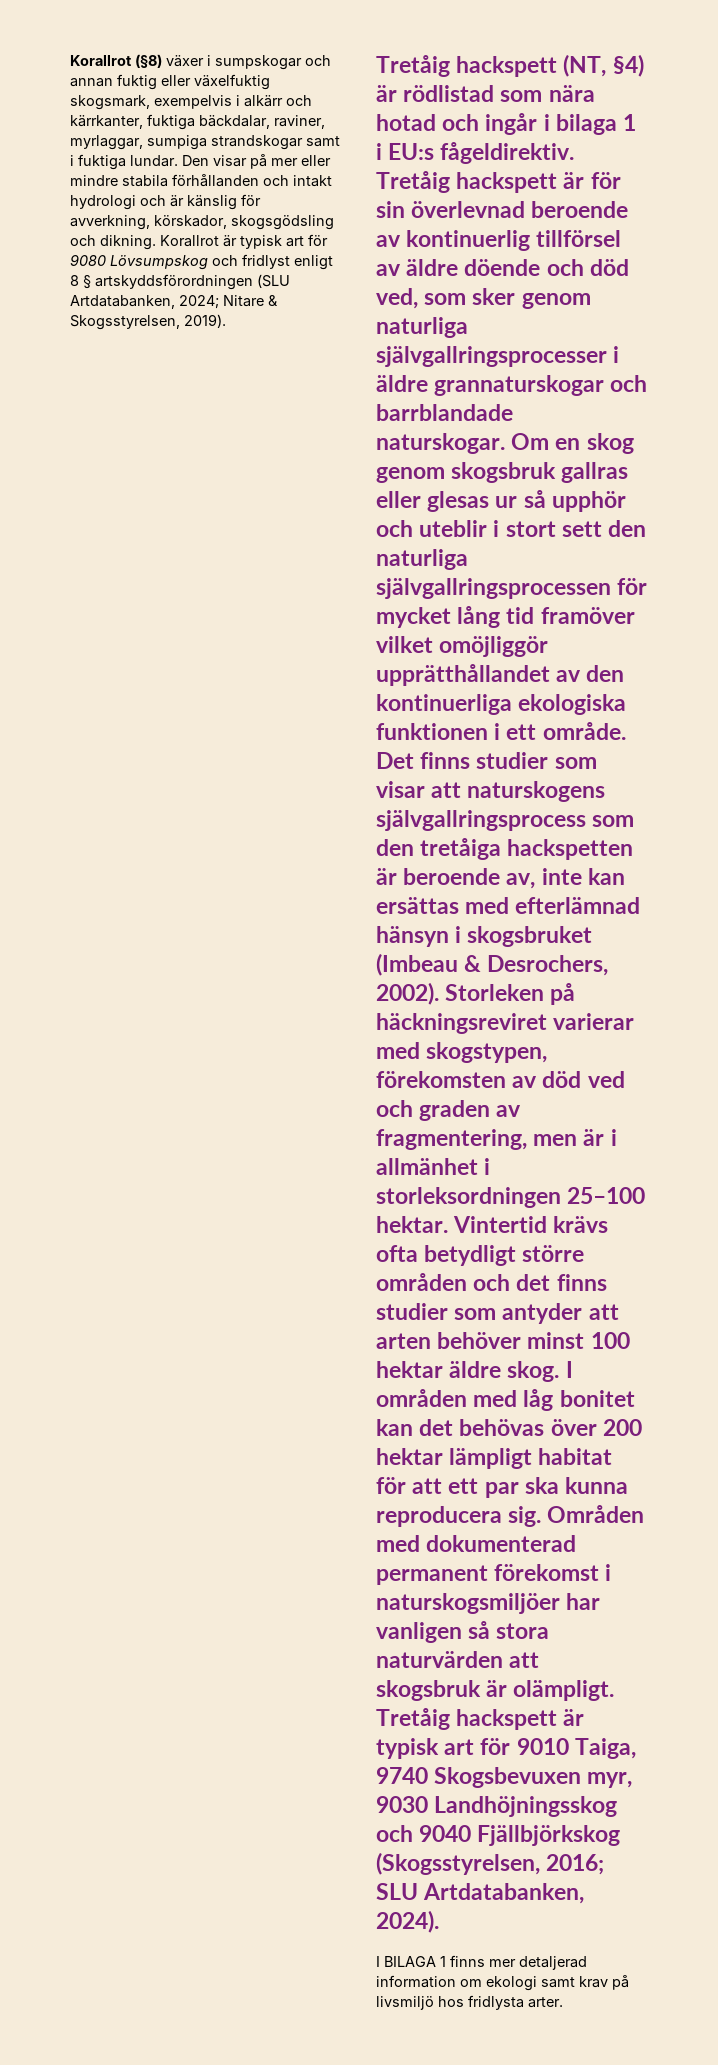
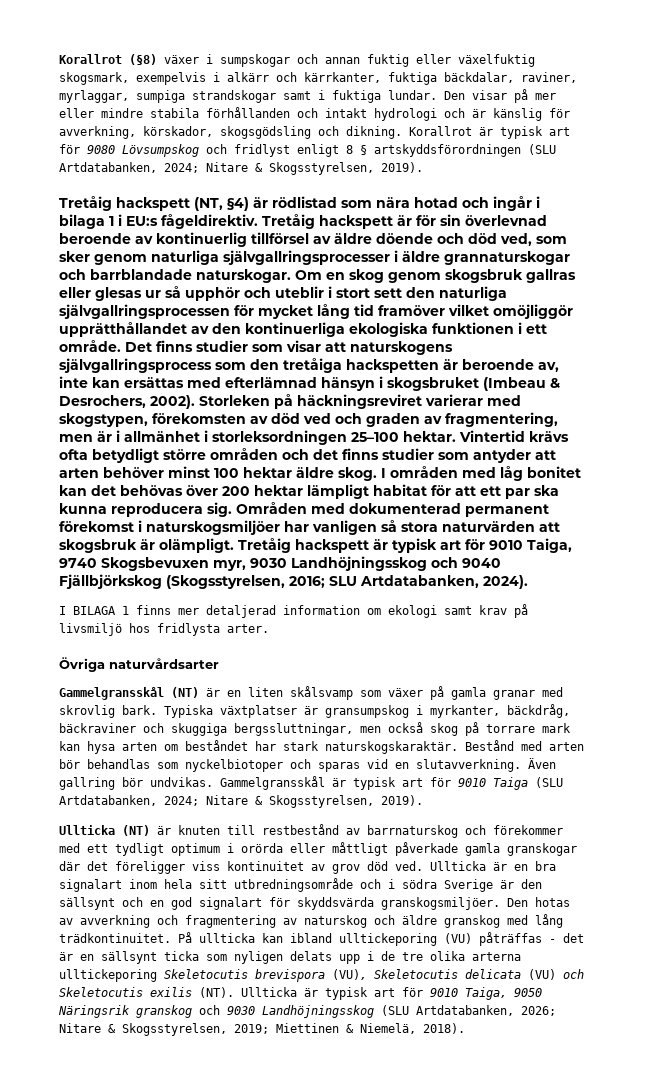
+ Övriga naturvårdsarter
+ Gammelgransskål (NT) är en liten skålsvamp som växer på gamla granar med skrovlig bark. Typiska växtplatser är gransumpskog i myrkanter, bäckdråg, bäckraviner och skuggiga bergssluttningar, men också skog på torrare mark kan hysa arten om beståndet har stark naturskogskaraktär. Bestånd med arten bör behandlas som nyckelbiotoper och sparas vid en slutavverkning. Även gallring bör undvikas. Gammelgransskål är typisk art för 9010 Taiga (SLU Artdatabanken, 2024; Nitare & Skogsstyrelsen, 2019).
+ Ullticka (NT) är knuten till restbestånd av barrnaturskog och förekommer med ett tydligt optimum i orörda eller måttligt påverkade gamla granskogar där det föreligger viss kontinuitet av grov död ved. Ullticka är en bra signalart inom hela sitt utbredningsområde och i södra Sverige är den sällsynt och en god signalart för skyddsvärda granskogsmiljöer. Den hotas av avverkning och fragmentering av naturskog och äldre granskog med lång trädkontinuitet. På ullticka kan ibland ulltickeporing (VU) påträffas - det är en sällsynt ticka som nyligen delats upp i de tre olika arterna ulltickeporing Skeletocutis brevispora (VU), Skeletocutis delicata (VU) och Skeletocutis exilis (NT). Ullticka är typisk art för 9010 Taiga, 9050 Näringsrik granskog och 9030 Landhöjningsskog (SLU Artdatabanken, 2026; Nitare & Skogsstyrelsen, 2019; Miettinen & Niemelä, 2018).

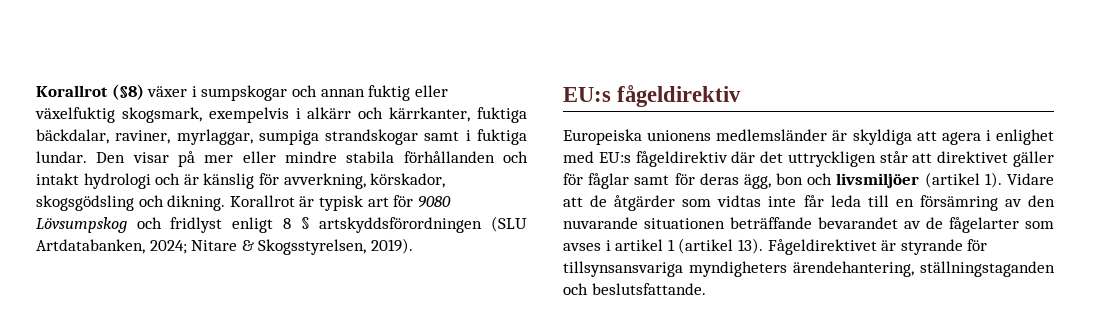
  Korallrot är typisk art för 9080 Lövsumpskog och fridlyst enligt 8 § artskyddsförordningen (SLU Artdatabanken, 2024; Nitare & Skogsstyrelsen, 2019).
- Tretåig hackspett (NT, §4) är rödlistad som nära hotad och ingår i bilaga 1 i EU:s fågeldirektiv. Tretåig hackspett är för sin överlevnad beroende av kontinuerlig tillförsel av äldre döende och död ved, som sker genom naturliga självgallringsprocesser i äldre grannaturskogar och barrblandade naturskogar. Om en skog genom skogsbruk gallras eller glesas ur så upphör och uteblir i stort sett den naturliga självgallringsprocessen för mycket lång tid framöver vilket omöjliggör upprätthållandet av den kontinuerliga ekologiska funktionen i ett område. Det finns studier som visar att naturskogens självgallringsprocess som den tretåiga hackspetten är beroende av, inte kan ersättas med efterlämnad hänsyn i skogsbruket (Imbeau & Desrochers, 2002). Storleken på häckningsreviret varierar med skogstypen, förekomsten av död ved och graden av fragmentering, men är i allmänhet i storleksordningen 25–100 hektar. Vintertid krävs ofta betydligt större områden och det finns studier som antyder att arten behöver minst 100 hektar äldre skog. I områden med låg bonitet kan det behövas över 200 hektar lämpligt habitat för att ett par ska kunna reproducera sig. Områden med dokumenterad permanent förekomst i naturskogsmiljöer har vanligen så stora naturvärden att skogsbruk är olämpligt. Tretåig hackspett är typisk art för 9010 Taiga, 9740 Skogsbevuxen myr, 9030 Landhöjningsskog och 9040 Fjällbjörkskog (Skogsstyrelsen, 2016; SLU Artdatabanken, 2024).
- I BILAGA 1 finns mer detaljerad information om ekologi samt krav på livsmiljö hos fridlysta arter.
- Övriga naturvårdsarter
- Gammelgransskål (NT) är en liten skålsvamp som växer på gamla granar med skrovlig bark. Typiska växtplatser är gransumpskog i myrkanter, bäckdråg, bäckraviner och skuggiga bergssluttningar, men också skog på torrare mark kan hysa arten om beståndet har stark naturskogskaraktär. Bestånd med arten bör behandlas som nyckelbiotoper och sparas vid en slutavverkning. Även gallring bör undvikas. Gammelgransskål är typisk art för 9010 Taiga (SLU Artdatabanken, 2024; Nitare & Skogsstyrelsen, 2019).
- Ullticka (NT) är knuten till restbestånd av barrnaturskog och förekommer med ett tydligt optimum i orörda eller måttligt påverkade gamla granskogar där det föreligger viss kontinuitet av grov död ved. Ullticka är en bra signalart inom hela sitt utbredningsområde och i södra Sverige är den sällsynt och en god signalart för skyddsvärda granskogsmiljöer. Den hotas av avverkning och fragmentering av naturskog och äldre granskog med lång trädkontinuitet. På ullticka kan ibland ulltickeporing (VU) påträffas - det är en sällsynt ticka som nyligen delats upp i de tre olika arterna ulltickeporing Skeletocutis brevispora (VU), Skeletocutis delicata (VU) och Skeletocutis exilis (NT). Ullticka är typisk art för 9010 Taiga, 9050 Näringsrik granskog och 9030 Landhöjningsskog (SLU Artdatabanken, 2026; Nitare & Skogsstyrelsen, 2019; Miettinen & Niemelä, 2018).
+ EU:s fågeldirektiv
+ Europeiska unionens medlemsländer är skyldiga att agera i enlighet med EU:s fågeldirektiv där det uttryckligen står att direktivet gäller för fåglar samt för deras ägg, bon och livsmiljöer (artikel 1). Vidare att de åtgärder som vidtas inte får leda till en försämring av den nuvarande situationen beträffande bevarandet av de fågelarter som avses i artikel 1 (artikel 13). Fågeldirektivet är styrande för tillsynsansvariga myndigheters ärendehantering, ställningstaganden och beslutsfattande.

